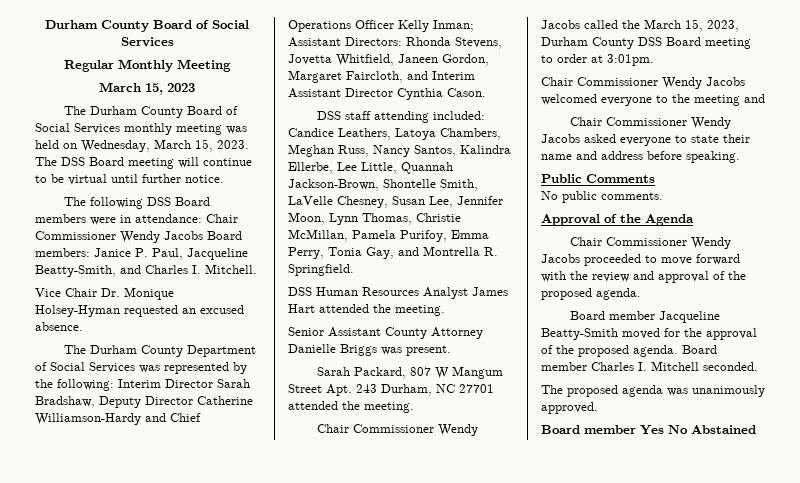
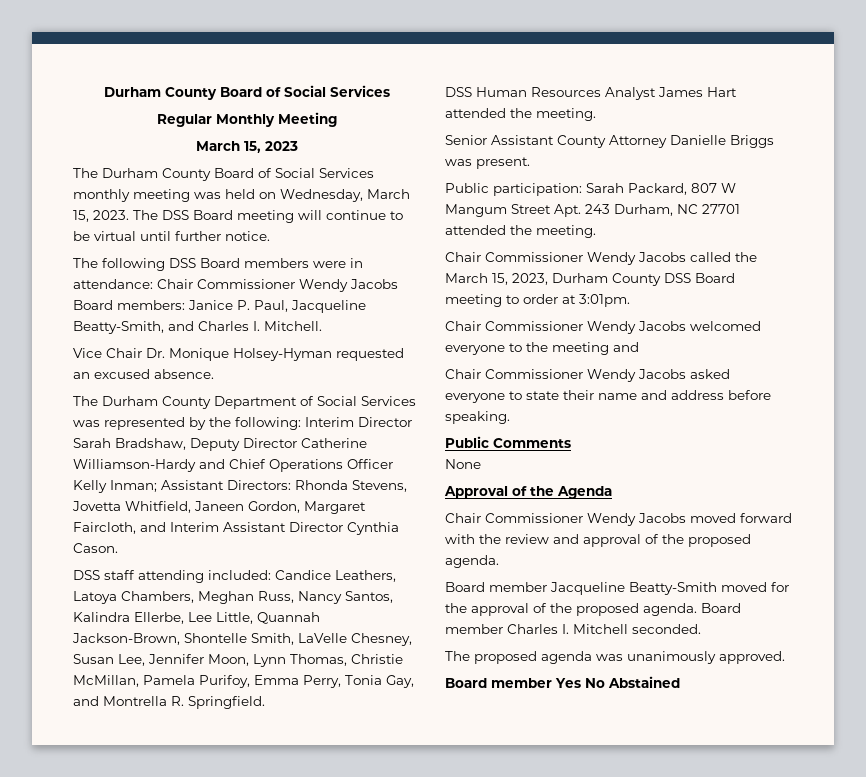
- Sarah Packard, 807 W Mangum Street Apt. 243 Durham, NC 27701 attended the meeting.
+ Public participation: Sarah Packard, 807 W Mangum Street Apt. 243 Durham, NC 27701 attended the meeting.
- No public comments.
+ None
- Chair Commissioner Wendy Jacobs proceeded to move forward with the review and approval of the proposed agenda.
+ Chair Commissioner Wendy Jacobs moved forward with the review and approval of the proposed agenda.

